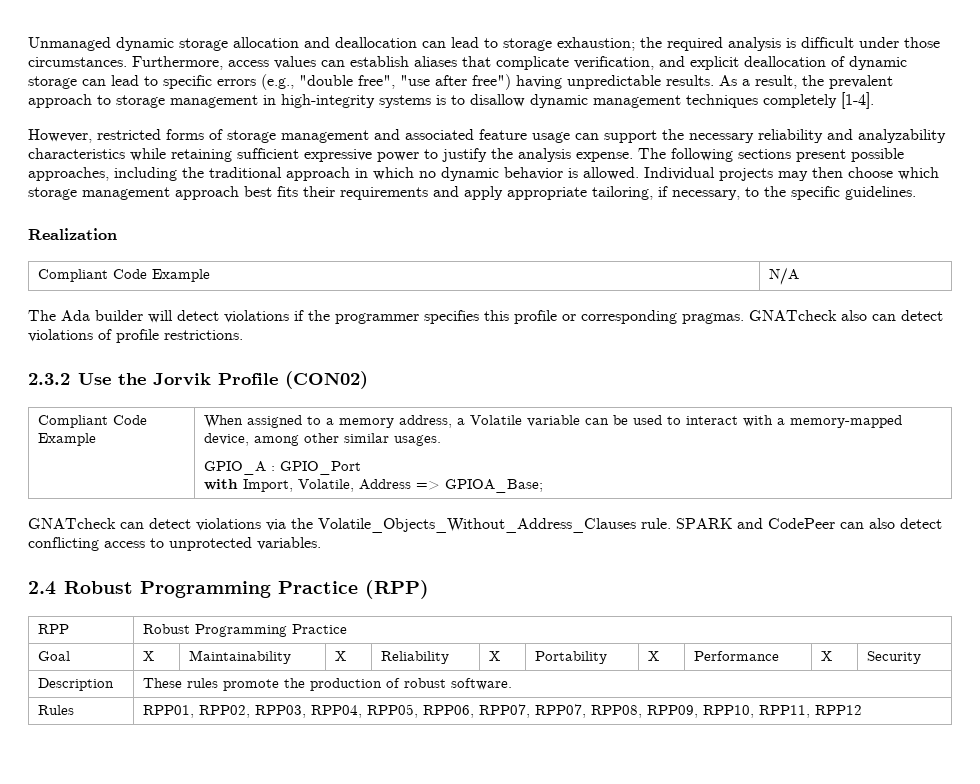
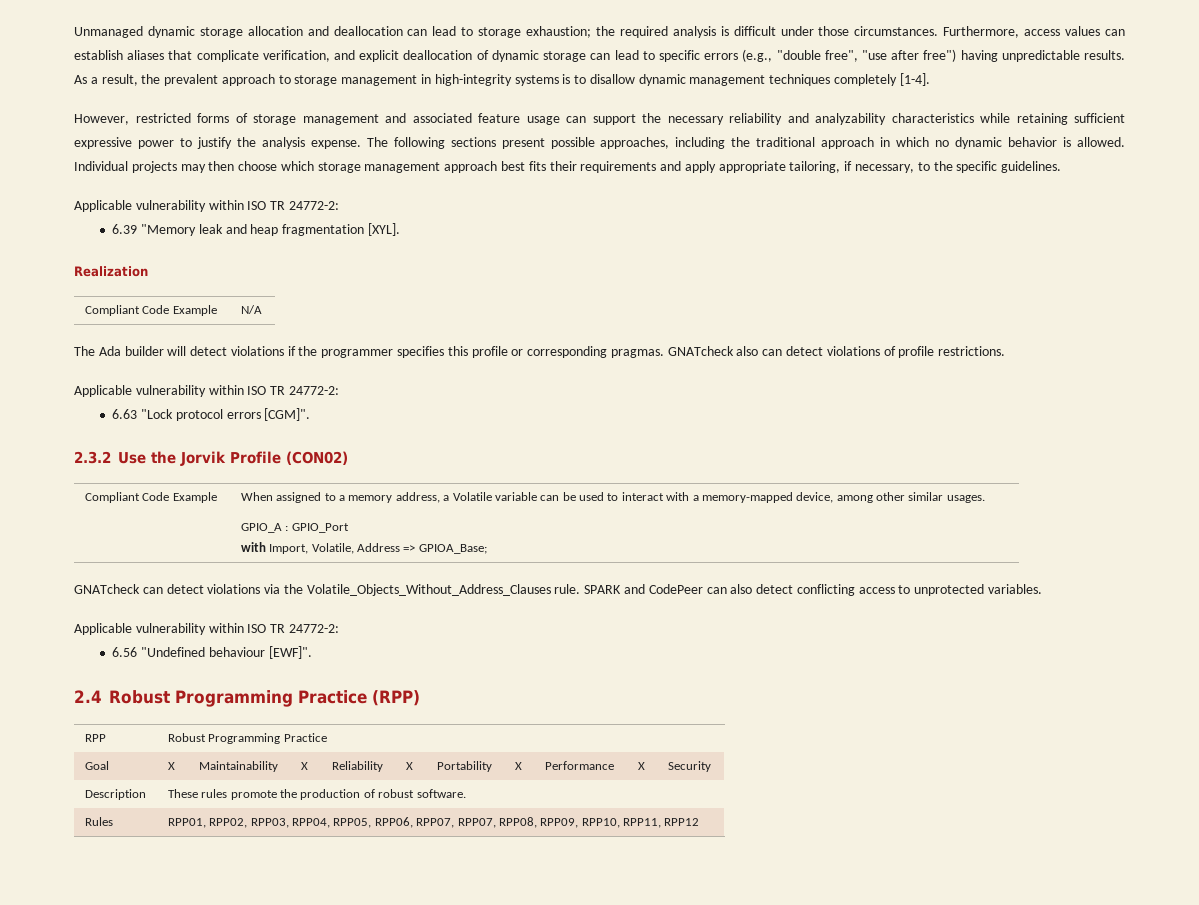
  Individual projects may then choose which storage management approach best fits their requirements and apply appropriate tailoring, if necessary, to the specific guidelines.
+ Applicable vulnerability within ISO TR 24772-2:
+ 6.39 "Memory leak and heap fragmentation [XYL].
  GNATcheck also can detect violations of profile restrictions.
+ Applicable vulnerability within ISO TR 24772-2:
+ 6.63 "Lock protocol errors [CGM]".
  SPARK and CodePeer can also detect conflicting access to unprotected variables.
+ Applicable vulnerability within ISO TR 24772-2:
+ 6.56 "Undefined behaviour [EWF]".

